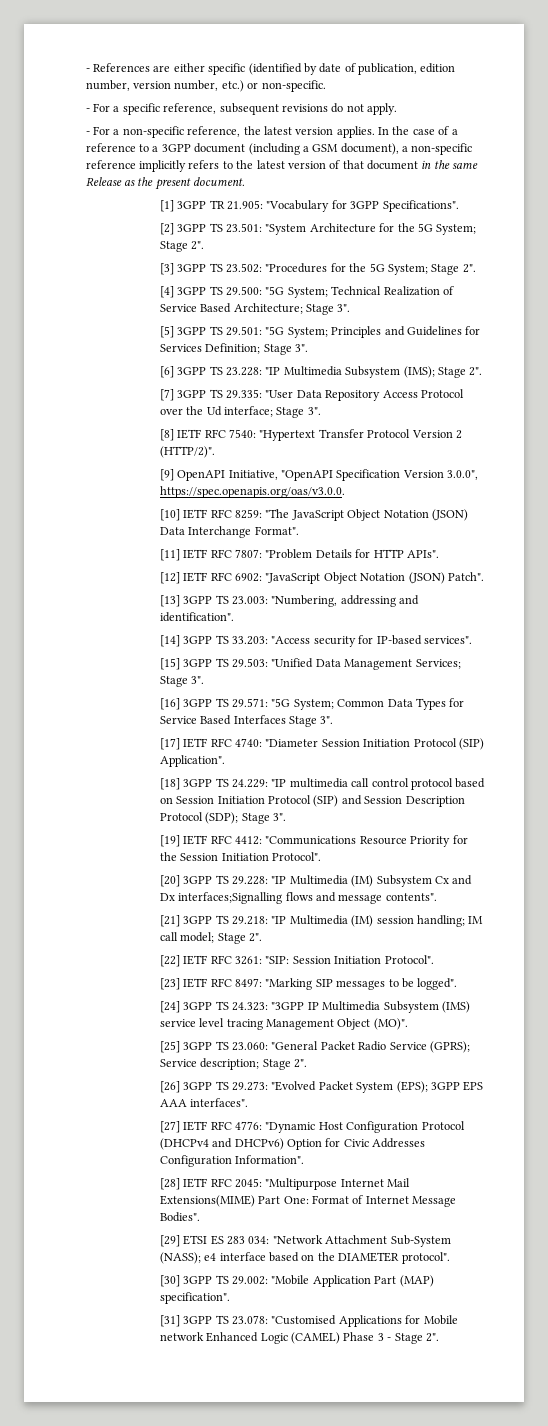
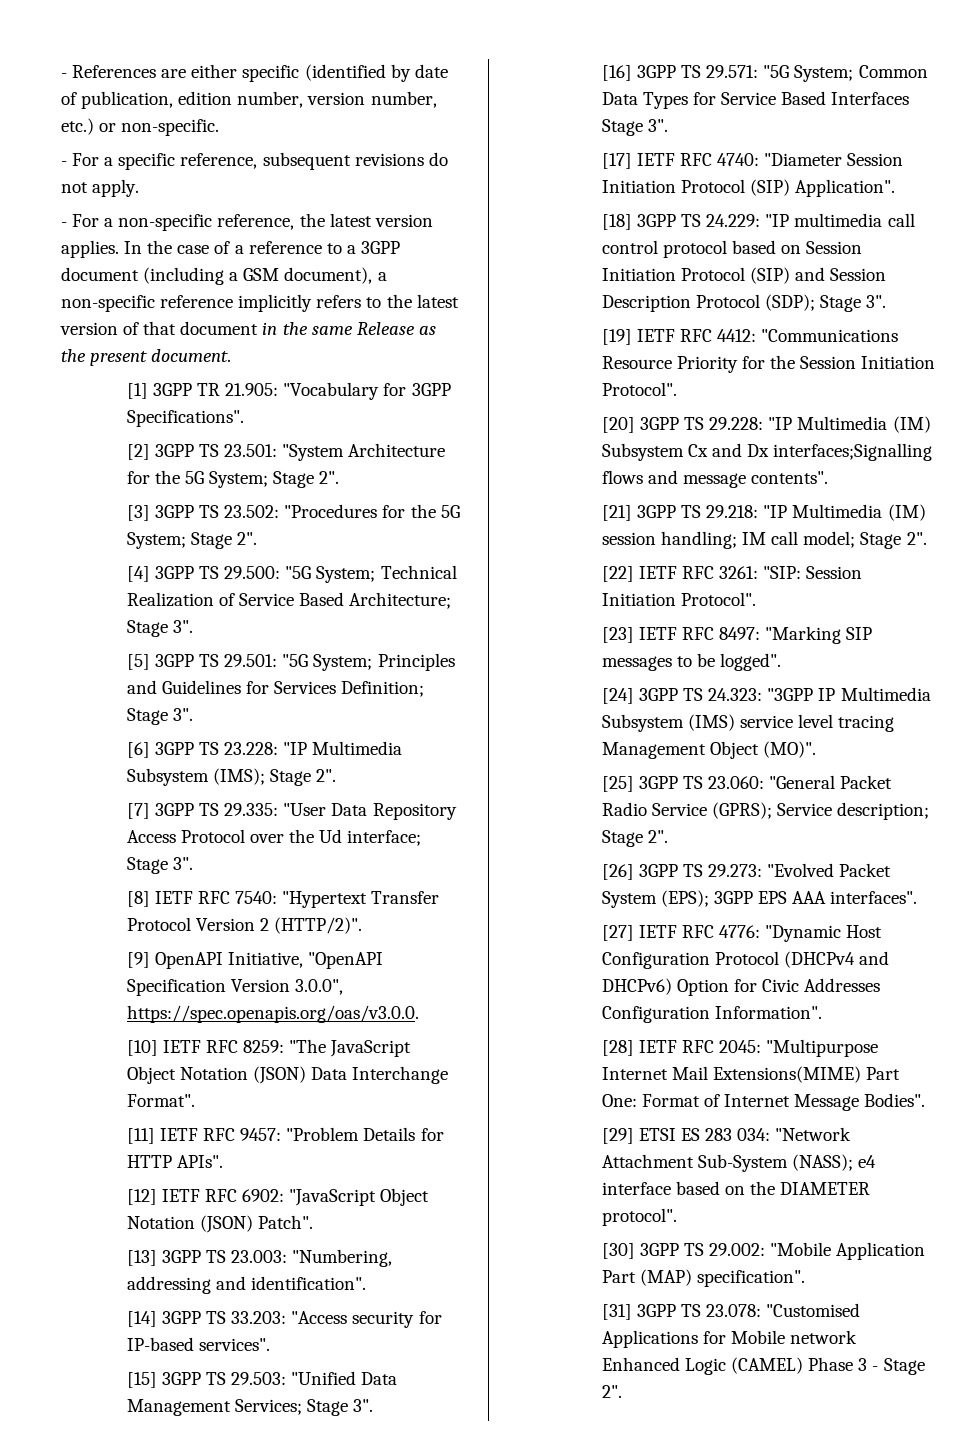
- [11] IETF RFC 7807: "Problem Details for HTTP APIs".
+ [11] IETF RFC 9457: "Problem Details for HTTP APIs".

